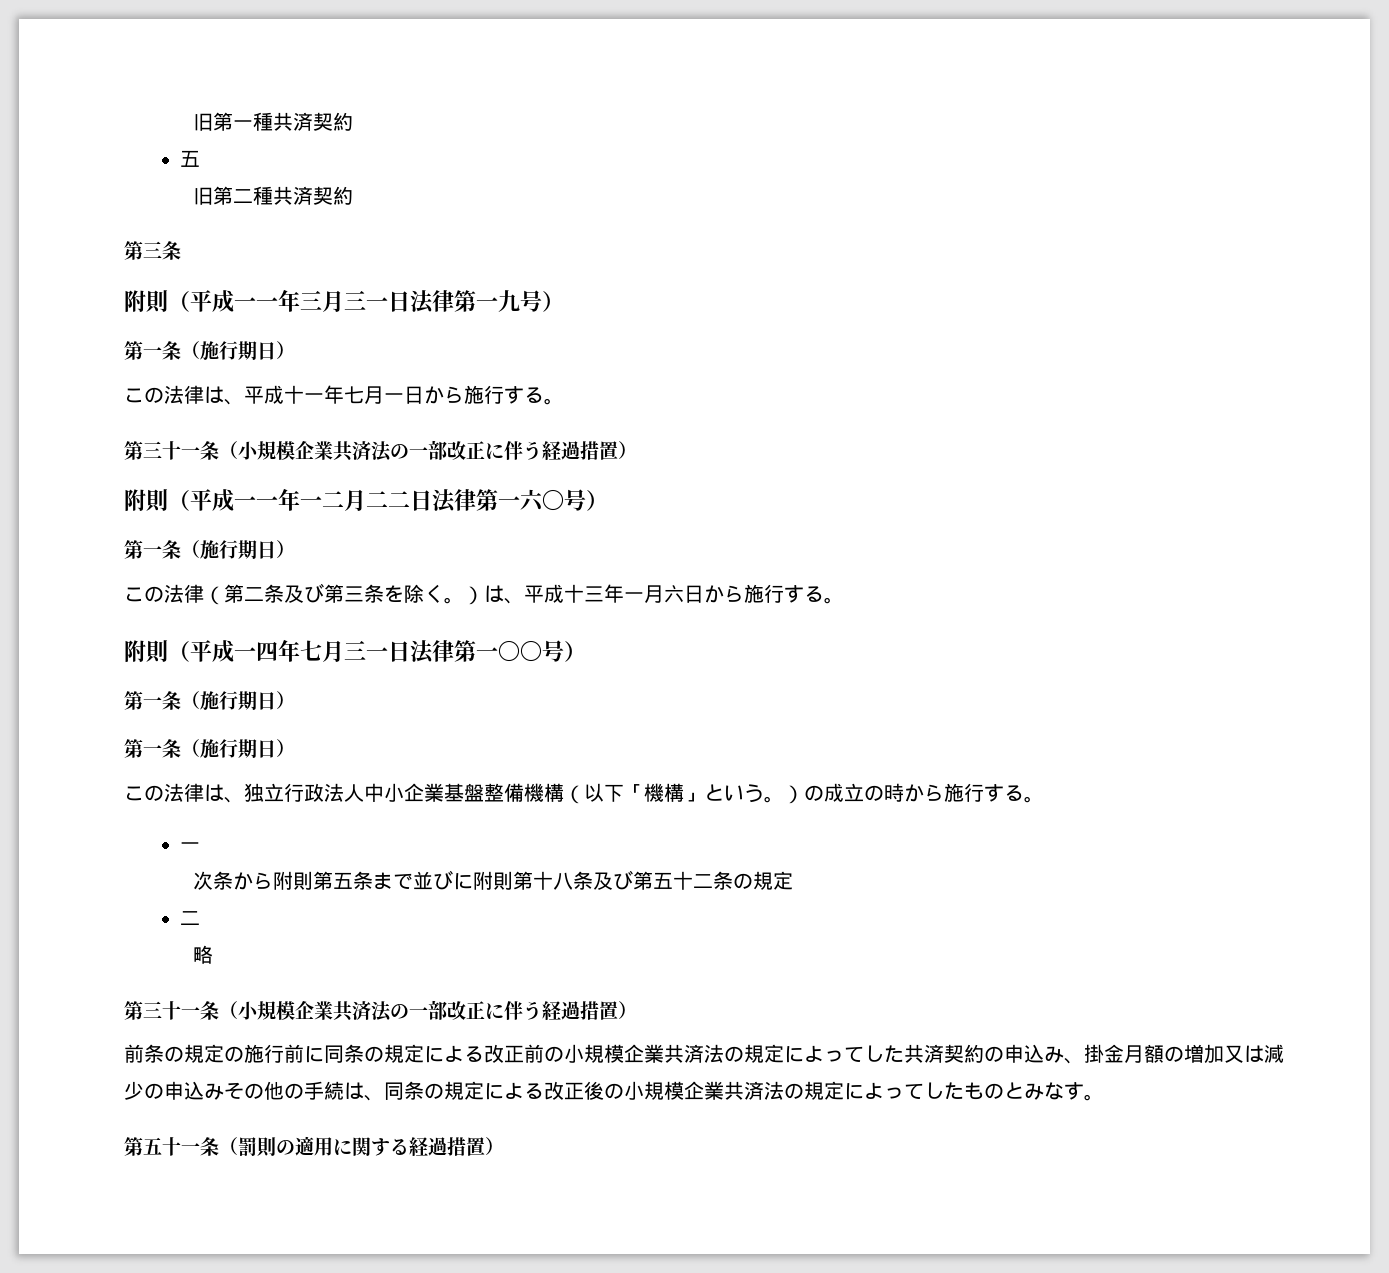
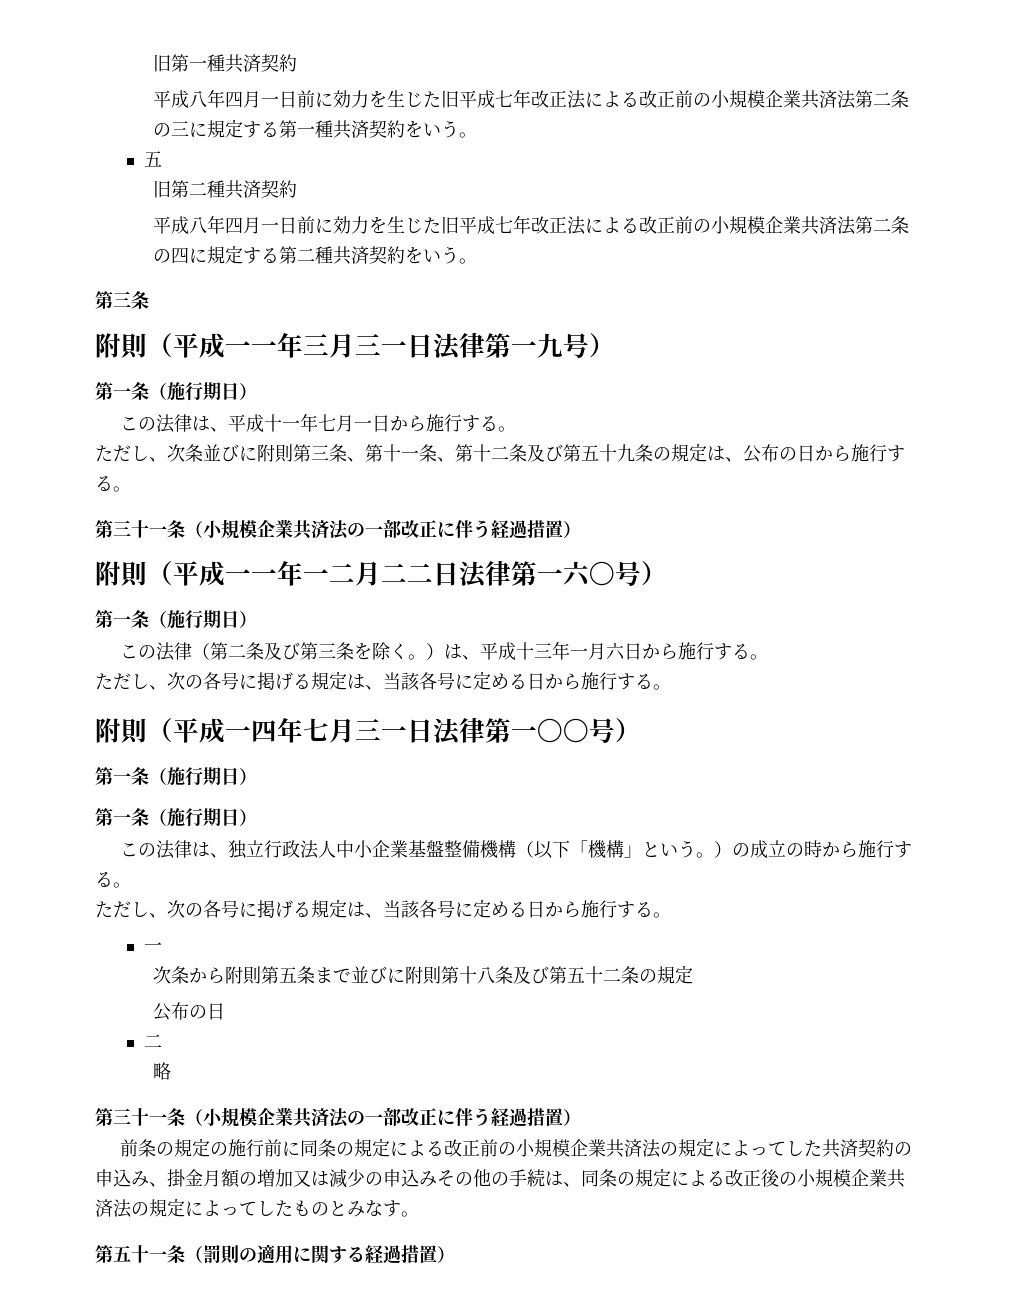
+ 平成八年四月一日前に効力を生じた旧平成七年改正法による改正前の小規模企業共済法第二条の三に規定する第一種共済契約をいう。
+ 平成八年四月一日前に効力を生じた旧平成七年改正法による改正前の小規模企業共済法第二条の四に規定する第二種共済契約をいう。
+ ただし、次条並びに附則第三条、第十一条、第十二条及び第五十九条の規定は、公布の日から施行する。
  この法律（第二条及び第三条を除く。）は、平成十三年一月六日から施行する。
+ ただし、次の各号に掲げる規定は、当該各号に定める日から施行する。
  この法律は、独立行政法人中小企業基盤整備機構（以下「機構」という。）の成立の時から施行する。
+ ただし、次の各号に掲げる規定は、当該各号に定める日から施行する。
  次条から附則第五条まで並びに附則第十八条及び第五十二条の規定
+ 公布の日

